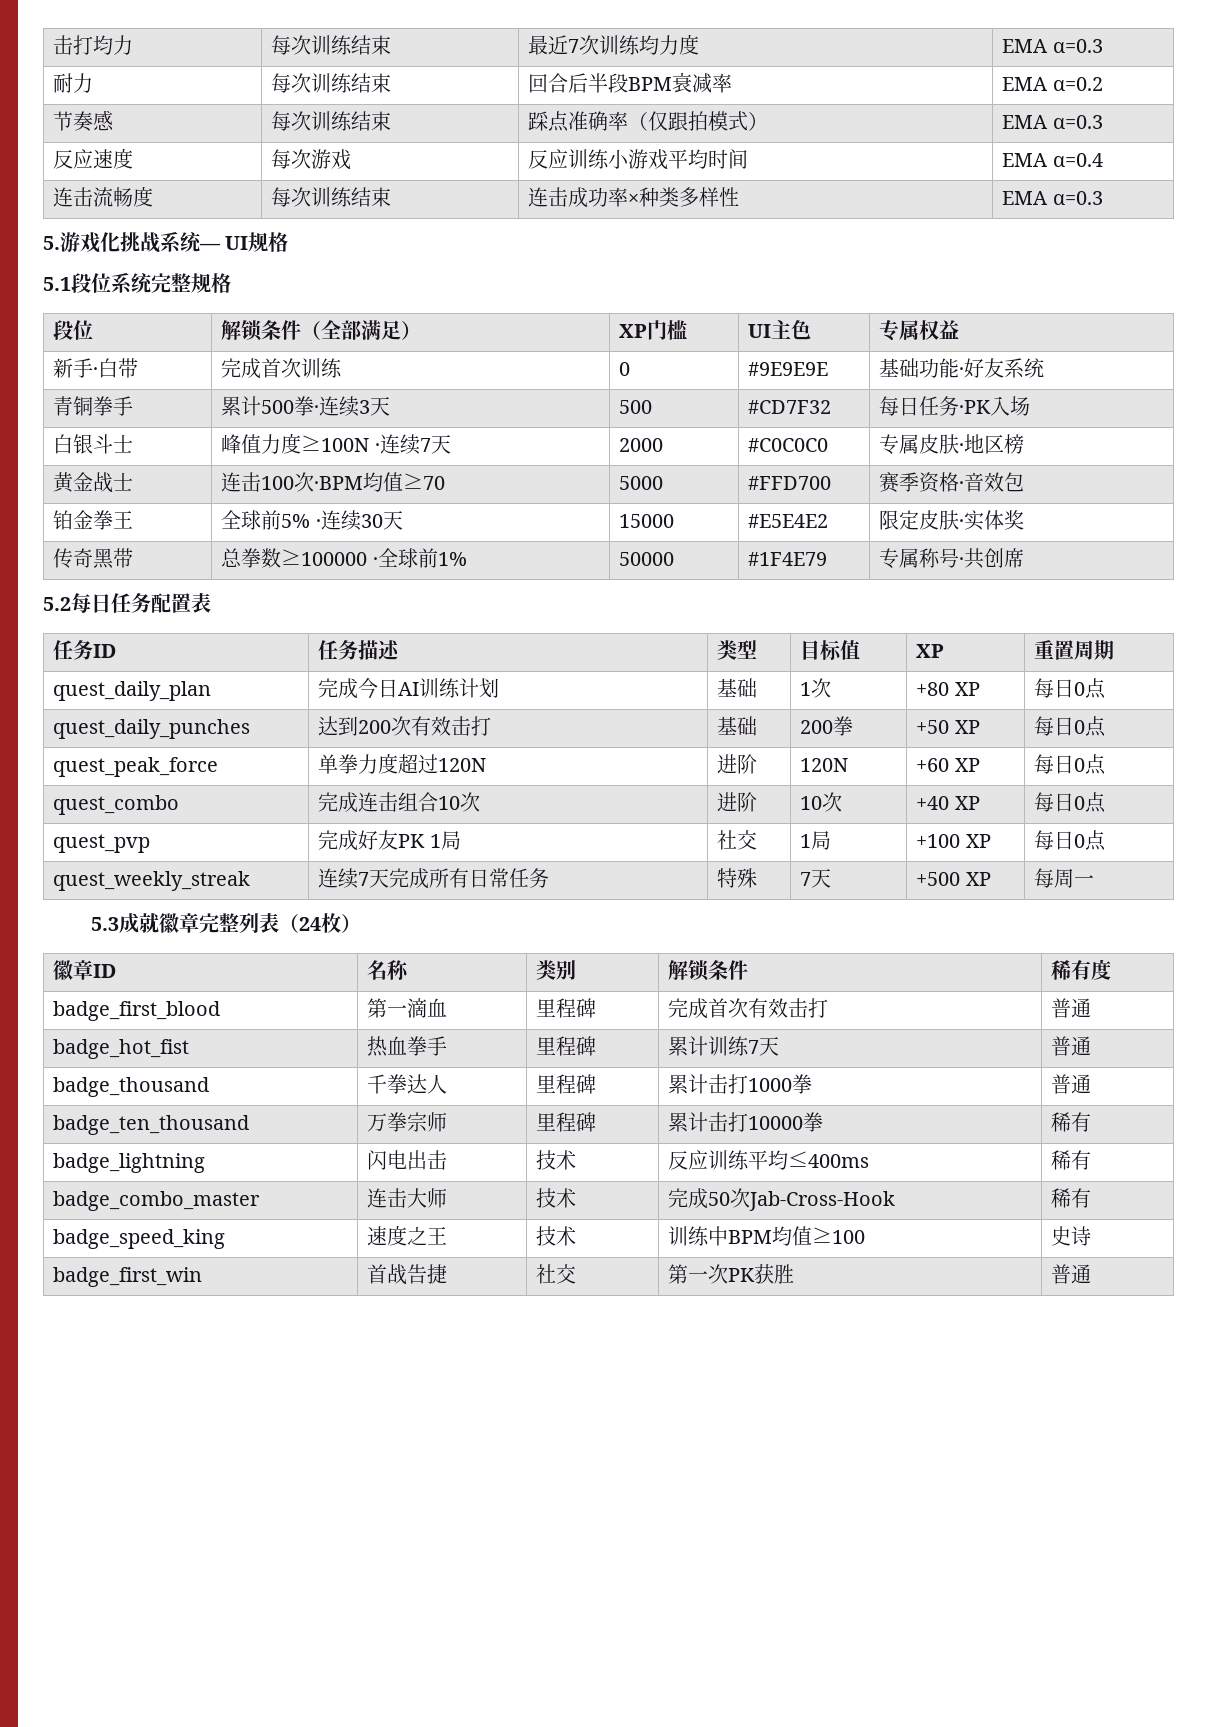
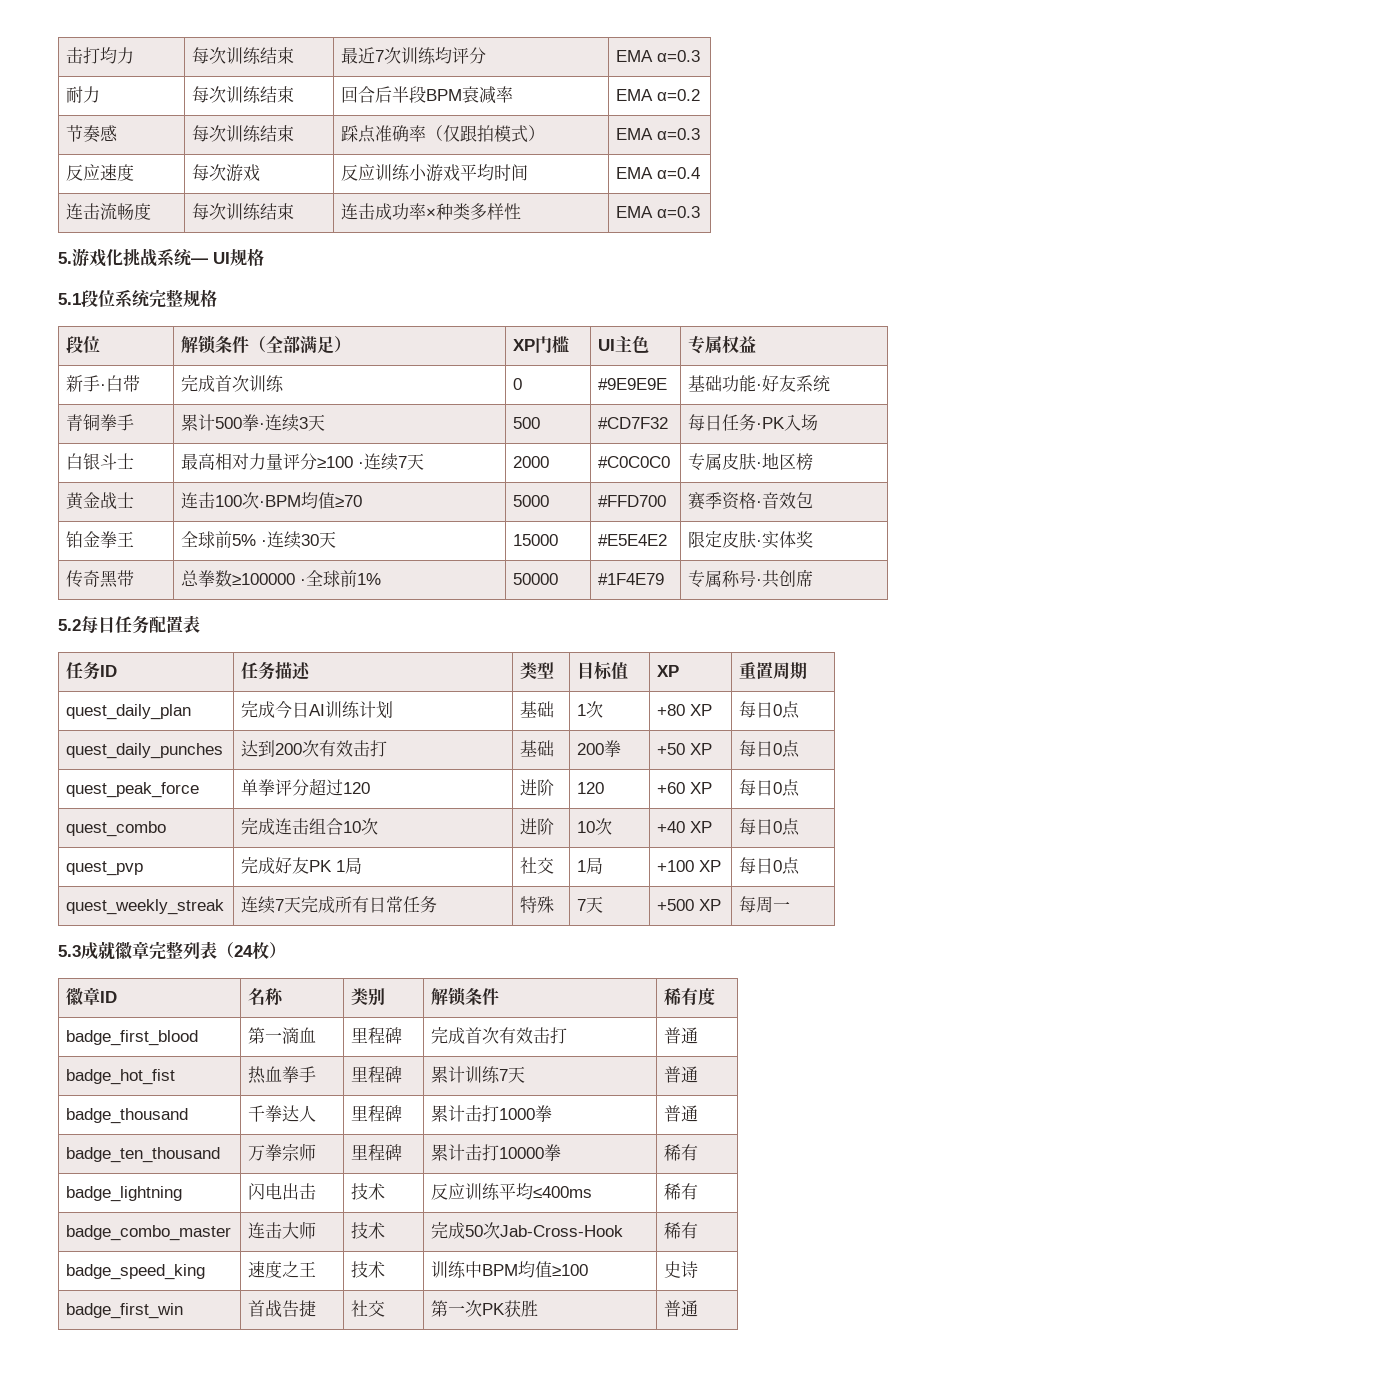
- 击打均力 | 每次训练结束 | 最近7次训练均力度 | EMA α=0.3
+ 击打均力 | 每次训练结束 | 最近7次训练均评分 | EMA α=0.3
- 白银斗士 | 峰值力度≥100N ·连续7天 | 2000 | #C0C0C0 | 专属皮肤·地区榜
+ 白银斗士 | 最高相对力量评分≥100 ·连续7天 | 2000 | #C0C0C0 | 专属皮肤·地区榜
- quest_peak_force | 单拳力度超过120N | 进阶 | 120N | +60 XP | 每日0点
+ quest_peak_force | 单拳评分超过120 | 进阶 | 120 | +60 XP | 每日0点

